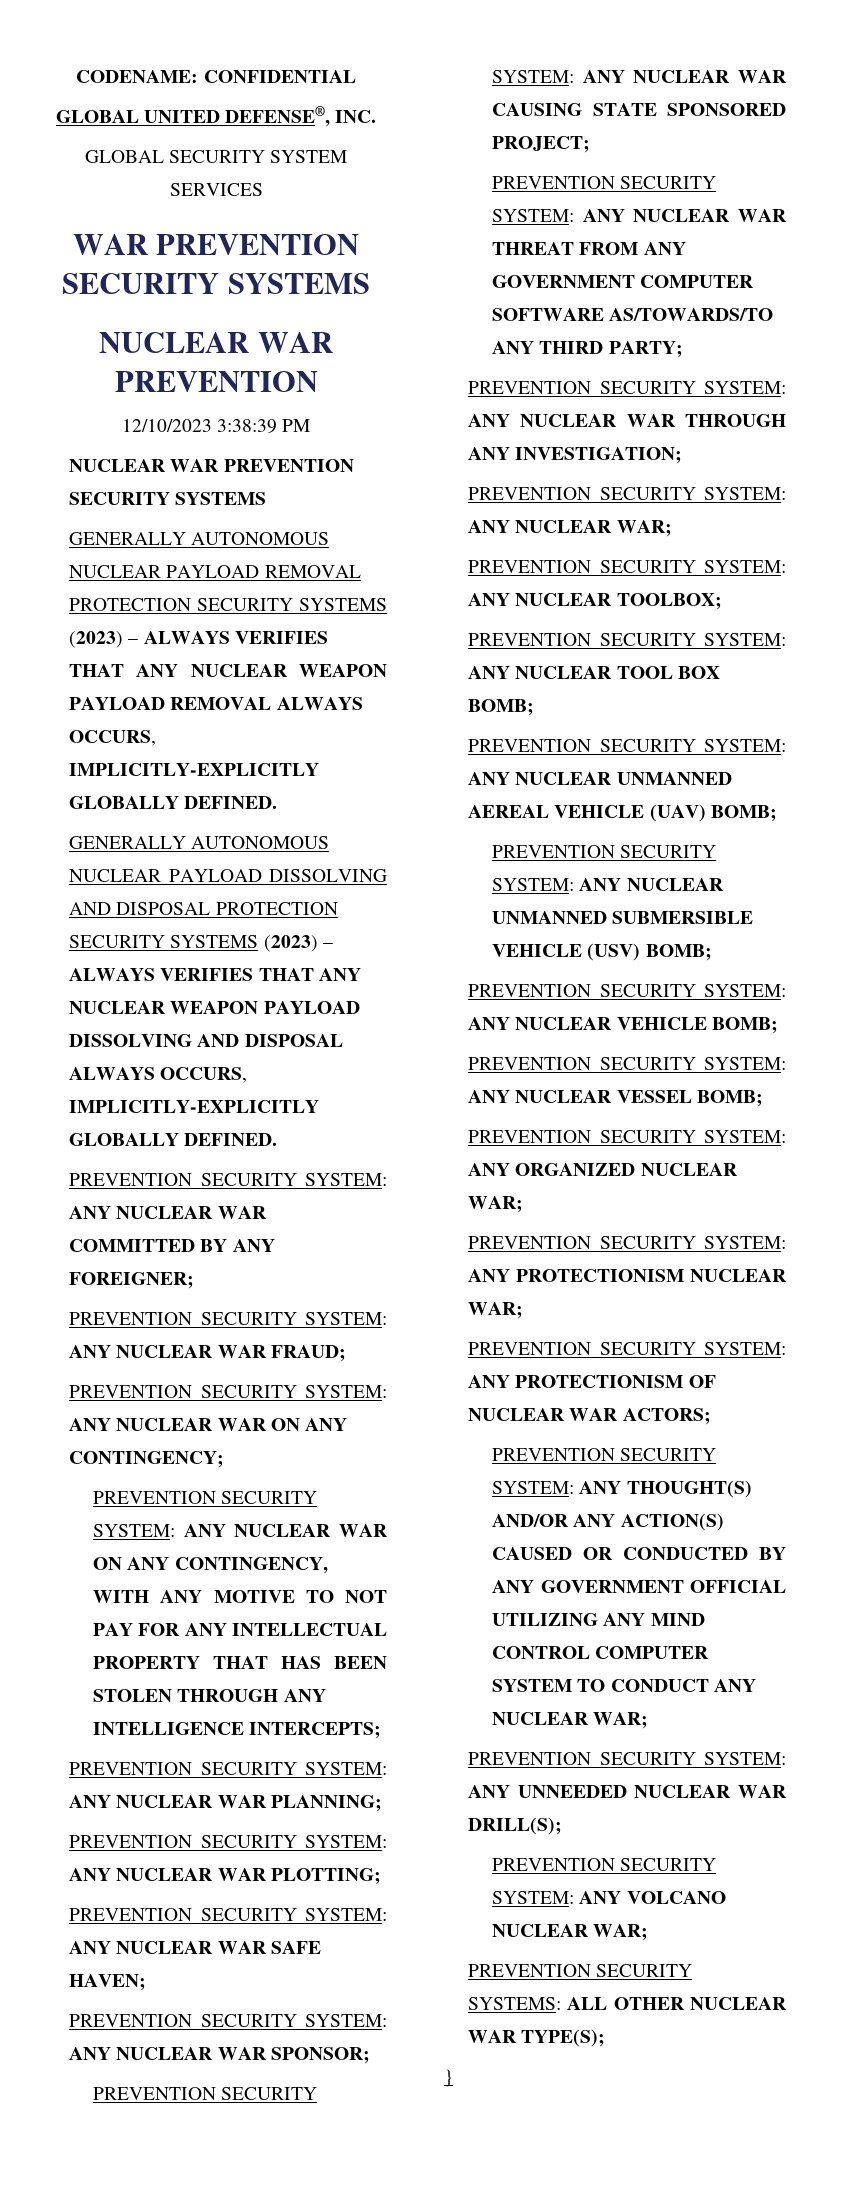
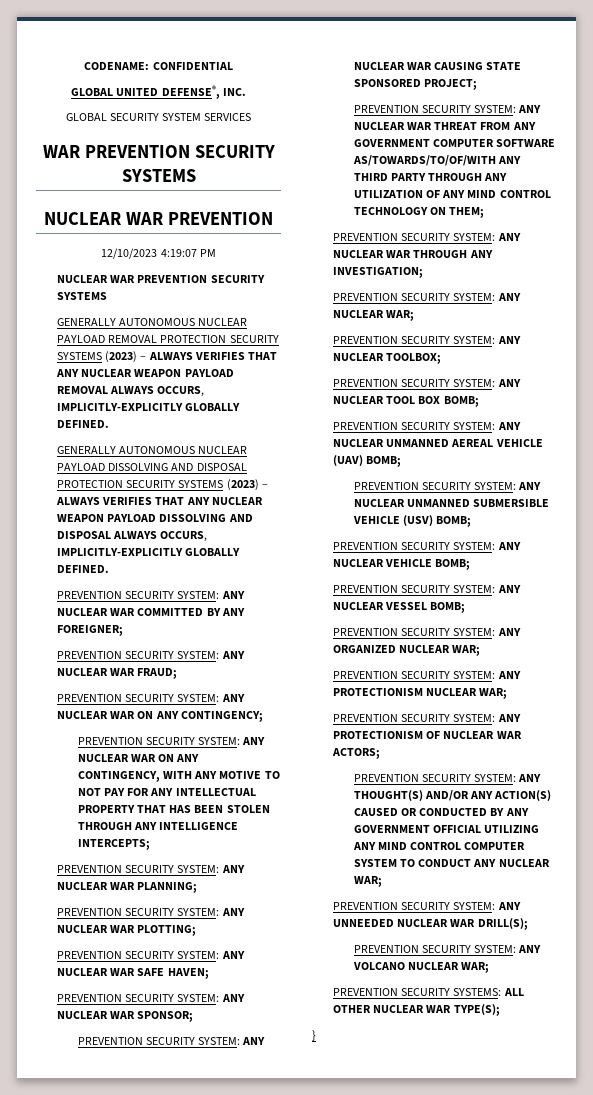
- 12/10/2023 3:38:39 PM
+ 12/10/2023 4:19:07 PM
- PREVENTION SECURITY SYSTEM: ANY NUCLEAR WAR THREAT FROM ANY GOVERNMENT COMPUTER SOFTWARE AS/TOWARDS/TO ANY THIRD PARTY;
+ PREVENTION SECURITY SYSTEM: ANY NUCLEAR WAR THREAT FROM ANY GOVERNMENT COMPUTER SOFTWARE AS/TOWARDS/TO/OF/WITH ANY THIRD PARTY THROUGH ANY UTILIZATION OF ANY MIND CONTROL TECHNOLOGY ON THEM;

